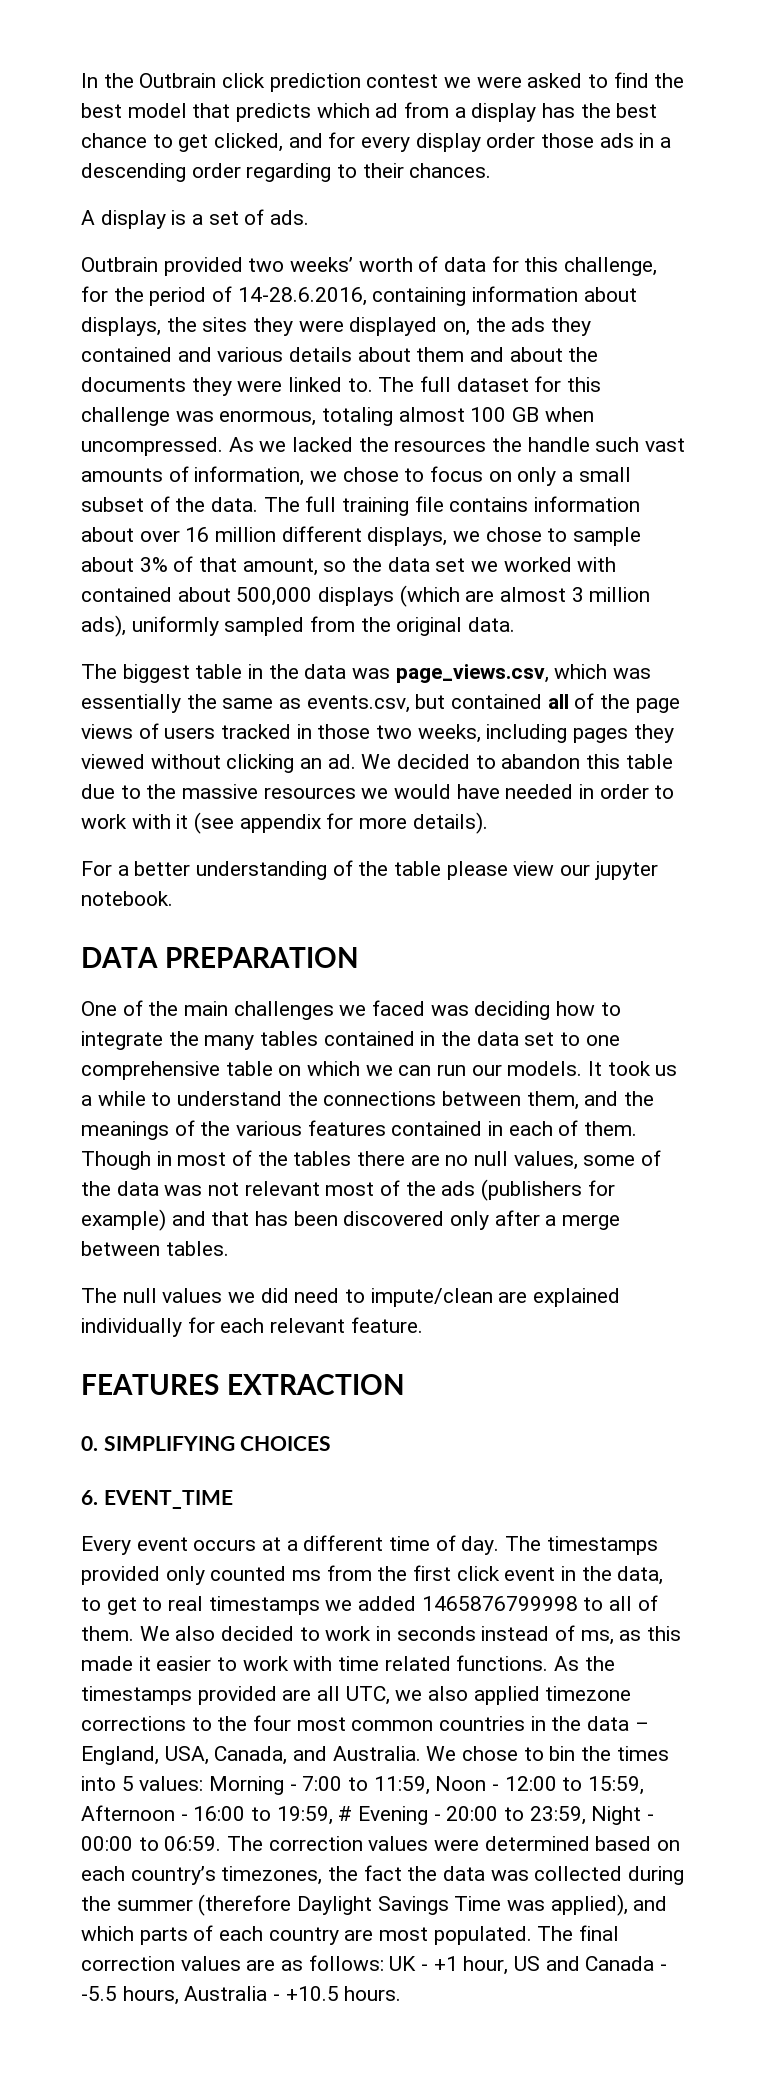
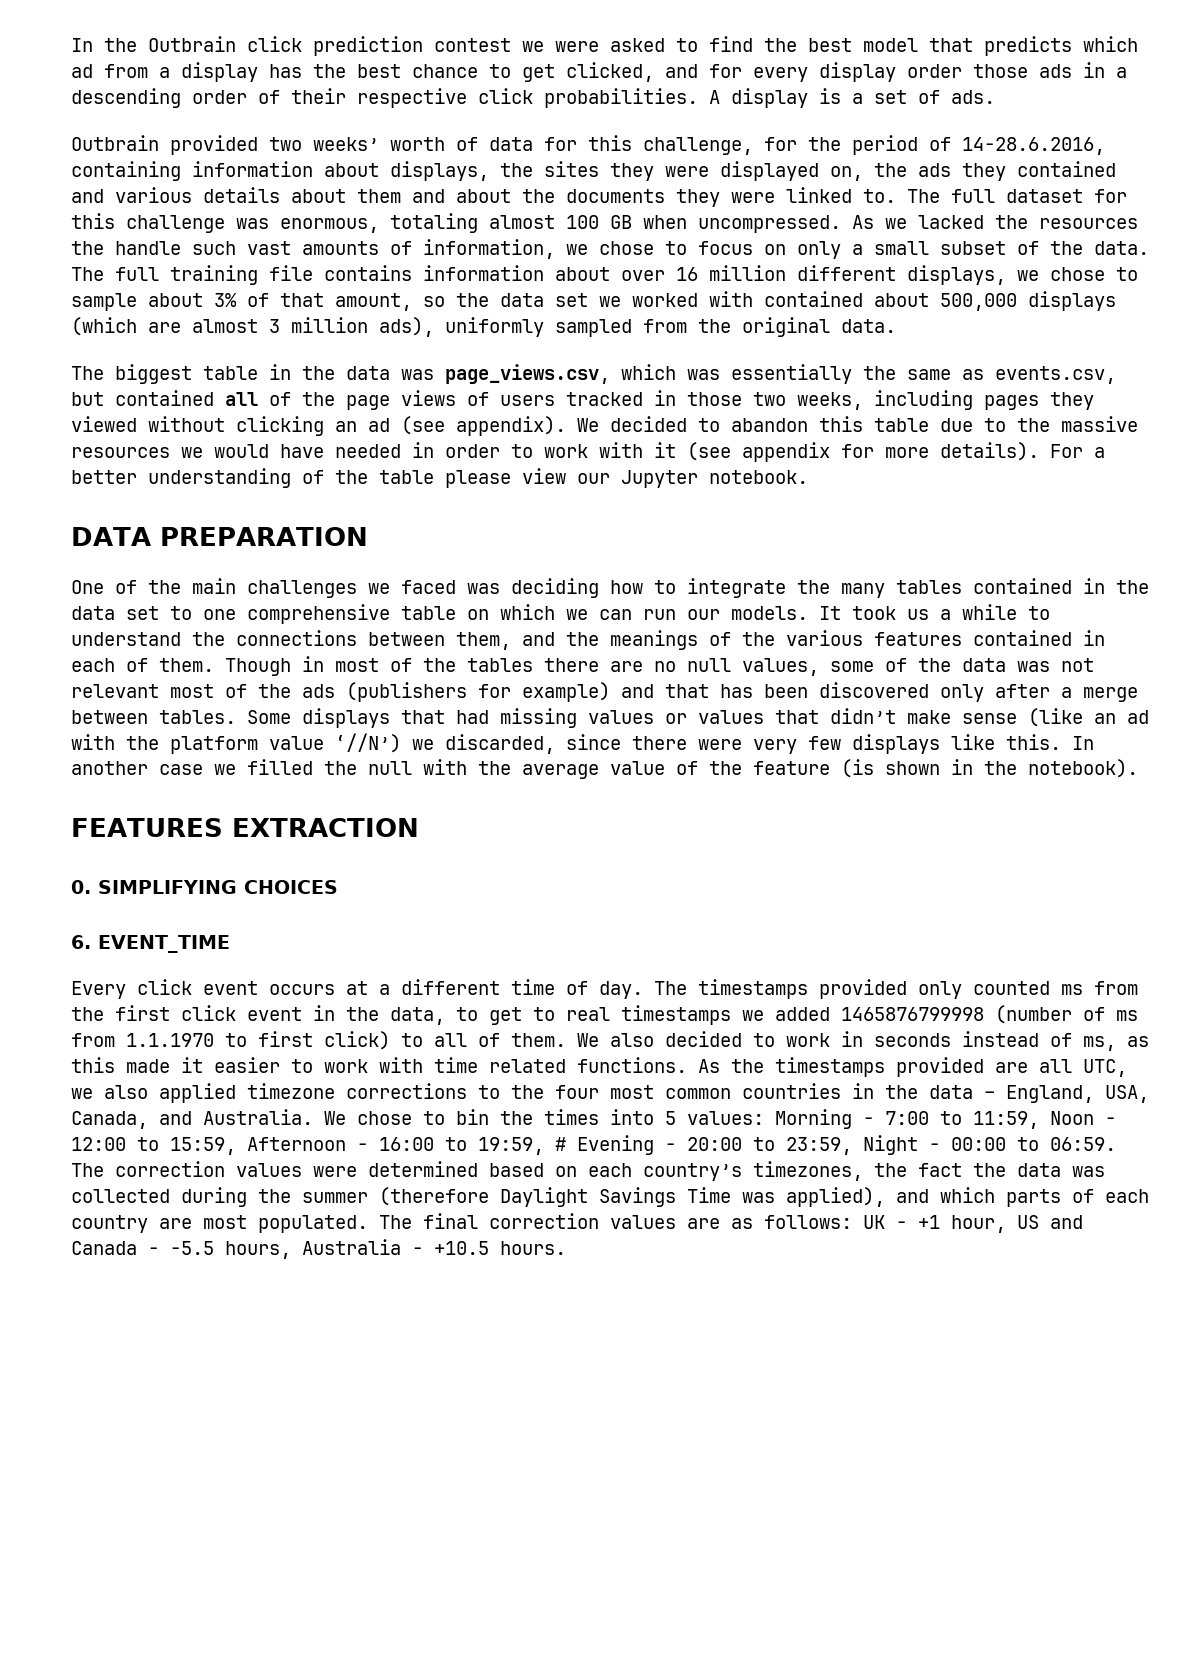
- In the Outbrain click prediction contest we were asked to find the best model that predicts which ad from a display has the best chance to get clicked, and for every display order those ads in a descending order regarding to their chances.
- A display is a set of ads.
+ In the Outbrain click prediction contest we were asked to find the best model that predicts which ad from a display has the best chance to get clicked, and for every display order those ads in a descending order of their respective click probabilities. A display is a set of ads.
- The biggest table in the data was page_views.csv, which was essentially the same as events.csv, but contained all of the page views of users tracked in those two weeks, including pages they viewed without clicking an ad.
+ The biggest table in the data was page_views.csv, which was essentially the same as events.csv, but contained all of the page views of users tracked in those two weeks, including pages they viewed without clicking an ad (see appendix).
- We decided to abandon this table due to the massive resources we would have needed in order to work with it (see appendix for more details).
- For a better understanding of the table please view our jupyter notebook.
+ We decided to abandon this table due to the massive resources we would have needed in order to work with it (see appendix for more details). For a better understanding of the table please view our Jupyter notebook.
- Though in most of the tables there are no null values, some of the data was not relevant most of the ads (publishers for example) and that has been discovered only after a merge between tables.
- The null values we did need to impute/clean are explained individually for each relevant feature.
+ Though in most of the tables there are no null values, some of the data was not relevant most of the ads (publishers for example) and that has been discovered only after a merge between tables. Some displays that had missing values or values that didn’t make sense (like an ad with the platform value ‘//N’) we discarded, since there were very few displays like this. In another case we filled the null with the average value of the feature (is shown in the notebook).
- Every event occurs at a different time of day.
+ Every click event occurs at a different time of day.
- The timestamps provided only counted ms from the first click event in the data, to get to real timestamps we added 1465876799998 to all of them.
+ The timestamps provided only counted ms from the first click event in the data, to get to real timestamps we added 1465876799998 (number of ms from 1.1.1970 to first click) to all of them.

